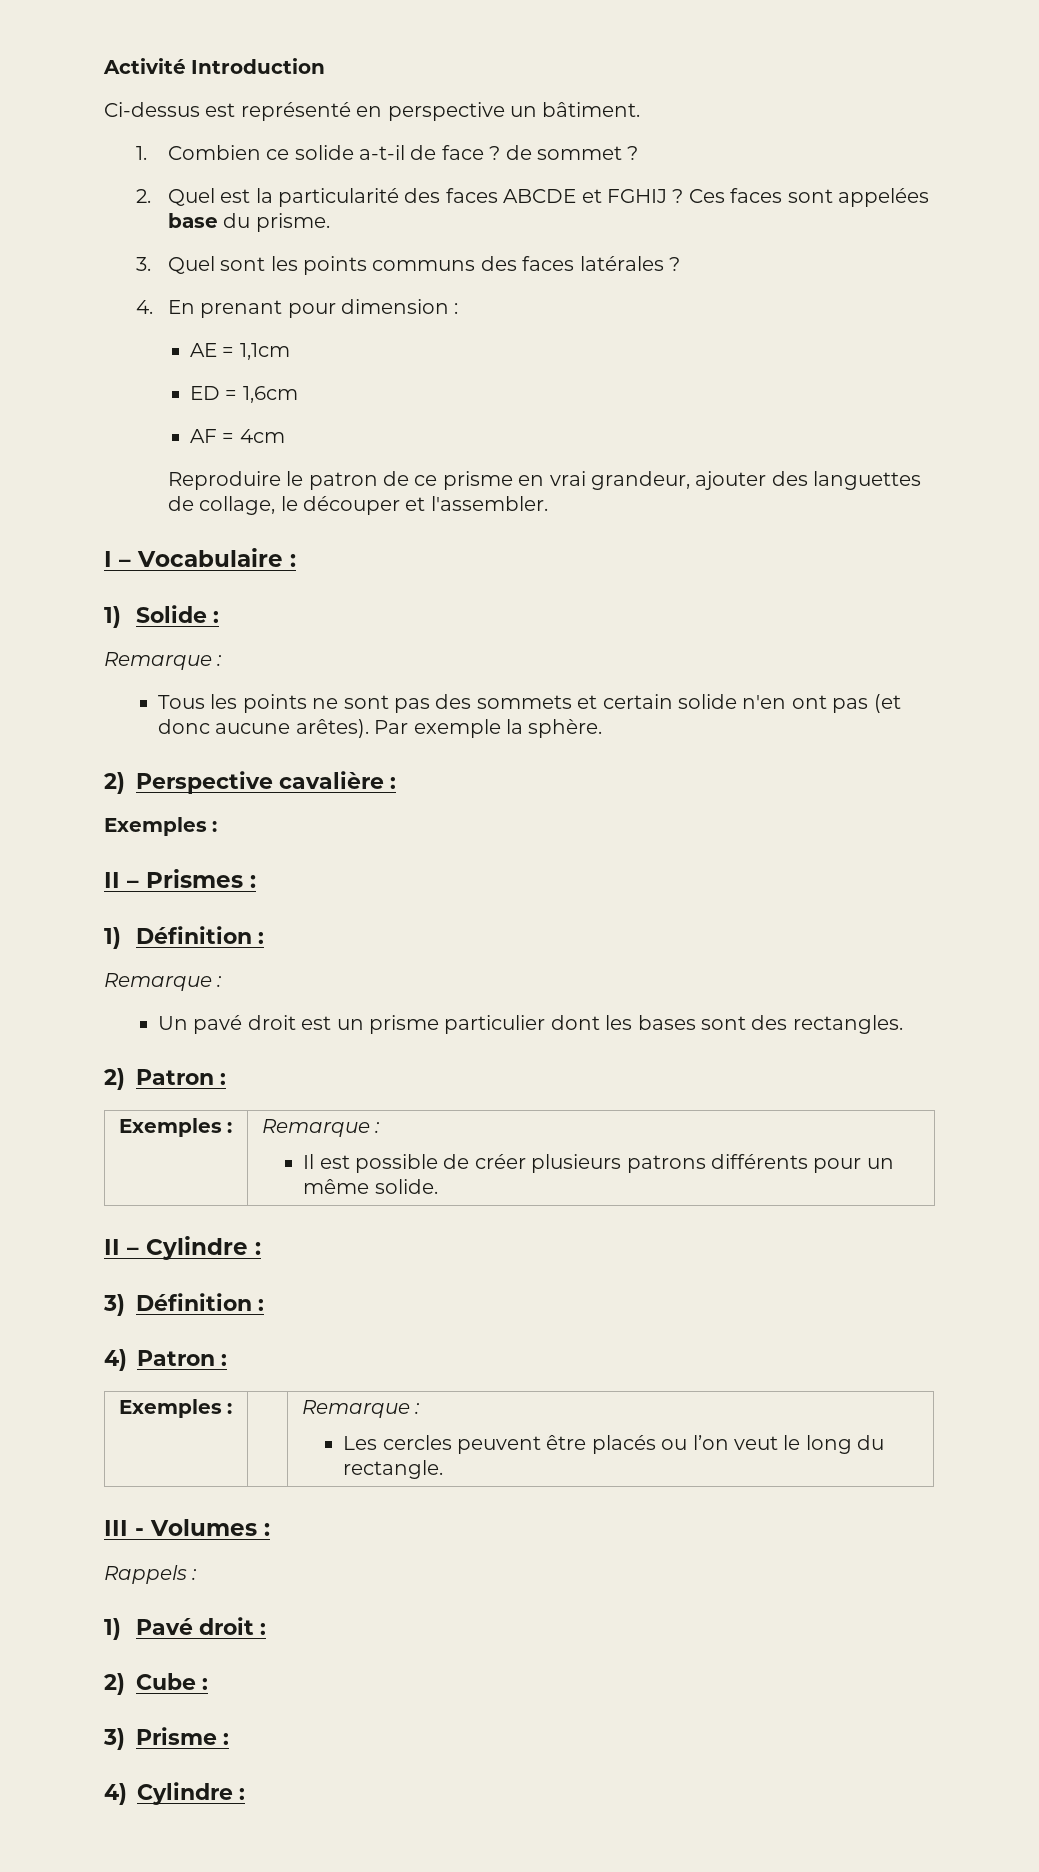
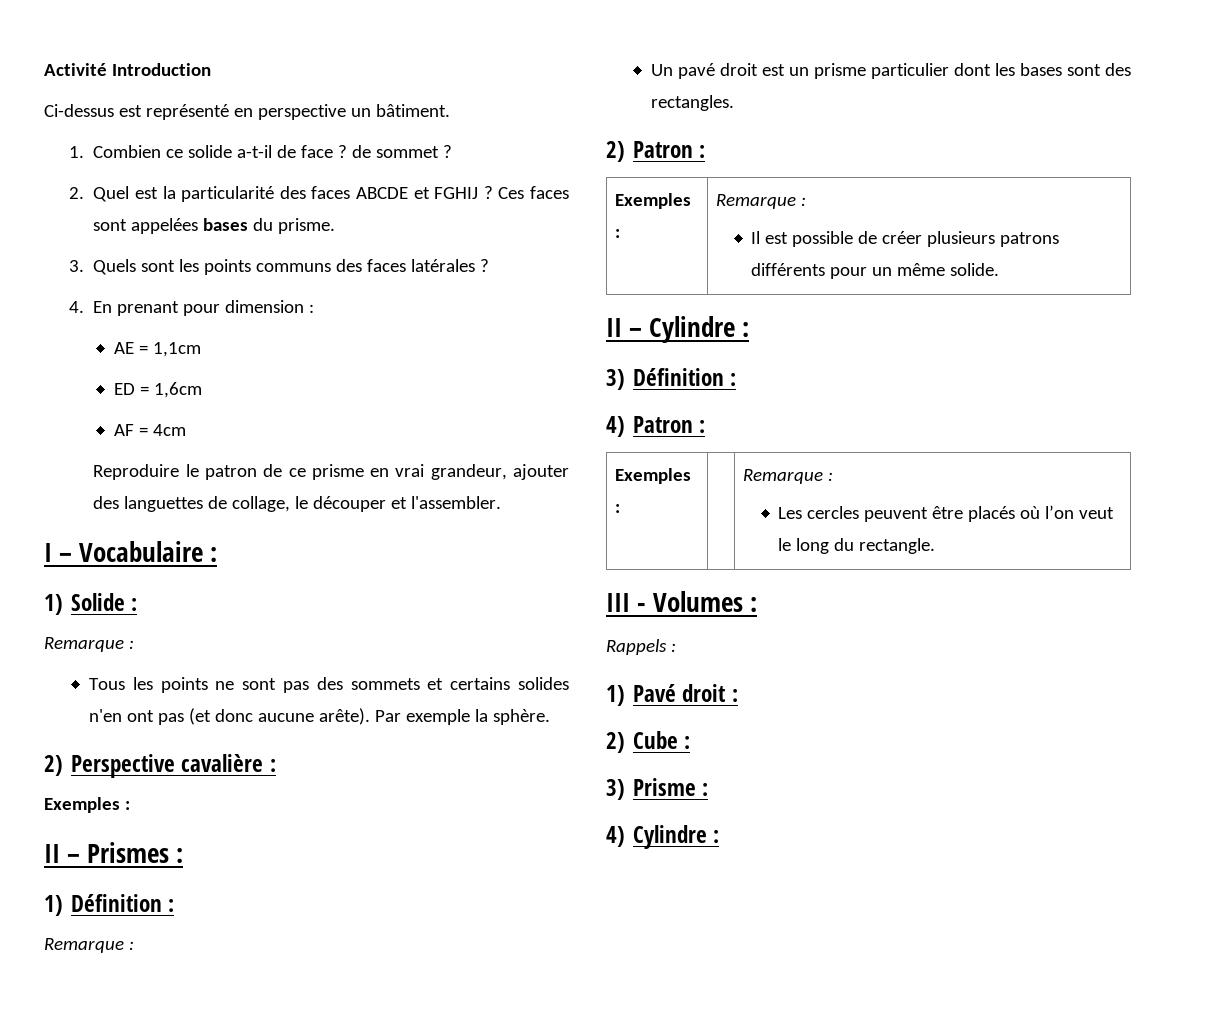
- Ces faces sont appelées base du prisme.
+ Ces faces sont appelées bases du prisme.
- 3. Quel sont les points communs des faces latérales ?
+ 3. Quels sont les points communs des faces latérales ?
- Tous les points ne sont pas des sommets et certain solide n'en ont pas (et donc aucune arêtes).
+ Tous les points ne sont pas des sommets et certains solides n'en ont pas (et donc aucune arête).
  Exemples : | | Remarque :
- Les cercles peuvent être placés ou l’on veut le long du rectangle.
+ Les cercles peuvent être placés où l’on veut le long du rectangle.

